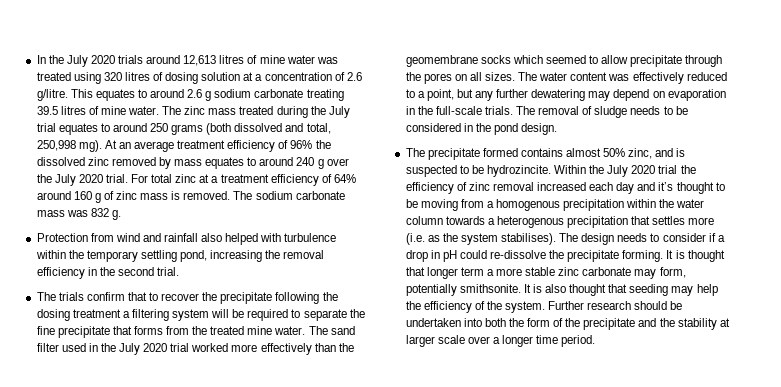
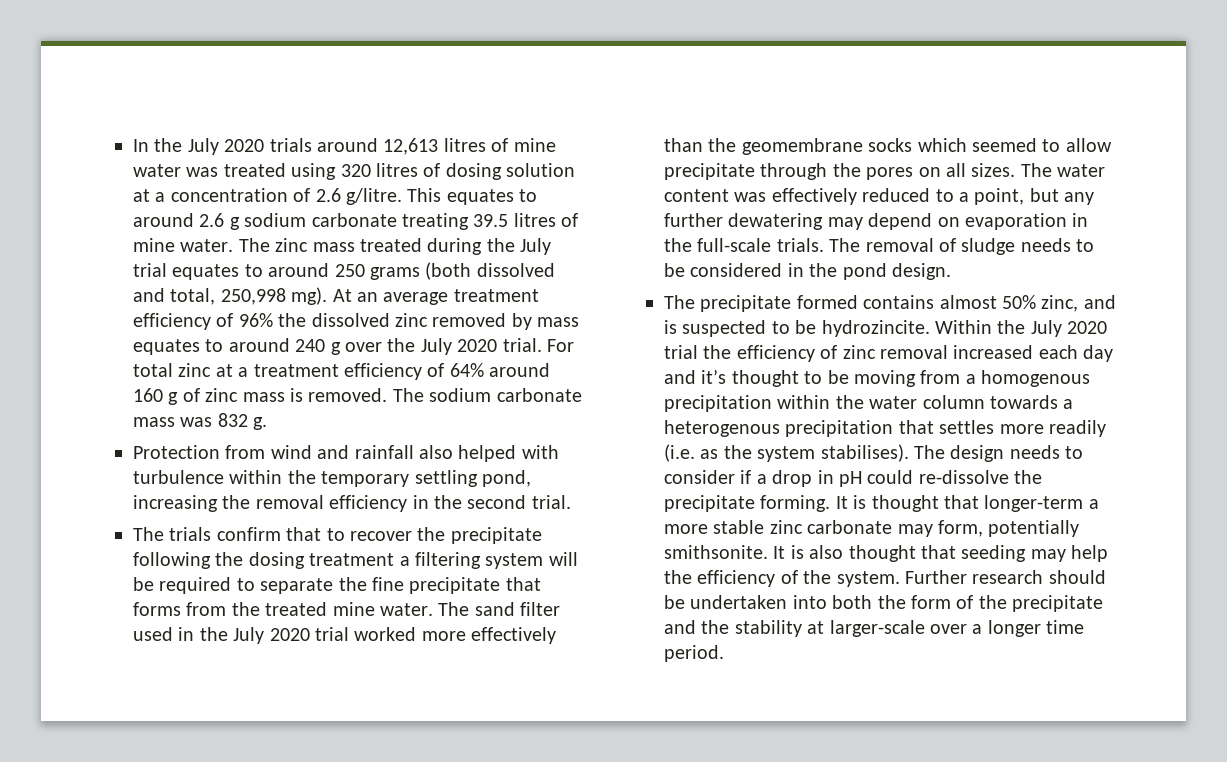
- Within the July 2020 trial the efficiency of zinc removal increased each day and it’s thought to be moving from a homogenous precipitation within the water column towards a heterogenous precipitation that settles more (i.e. as the system stabilises).
+ Within the July 2020 trial the efficiency of zinc removal increased each day and it’s thought to be moving from a homogenous precipitation within the water column towards a heterogenous precipitation that settles more readily (i.e. as the system stabilises).
- It is thought that longer term a more stable zinc carbonate may form, potentially smithsonite.
+ It is thought that longer-term a more stable zinc carbonate may form, potentially smithsonite.
- Further research should be undertaken into both the form of the precipitate and the stability at larger scale over a longer time period.
+ Further research should be undertaken into both the form of the precipitate and the stability at larger-scale over a longer time period.

